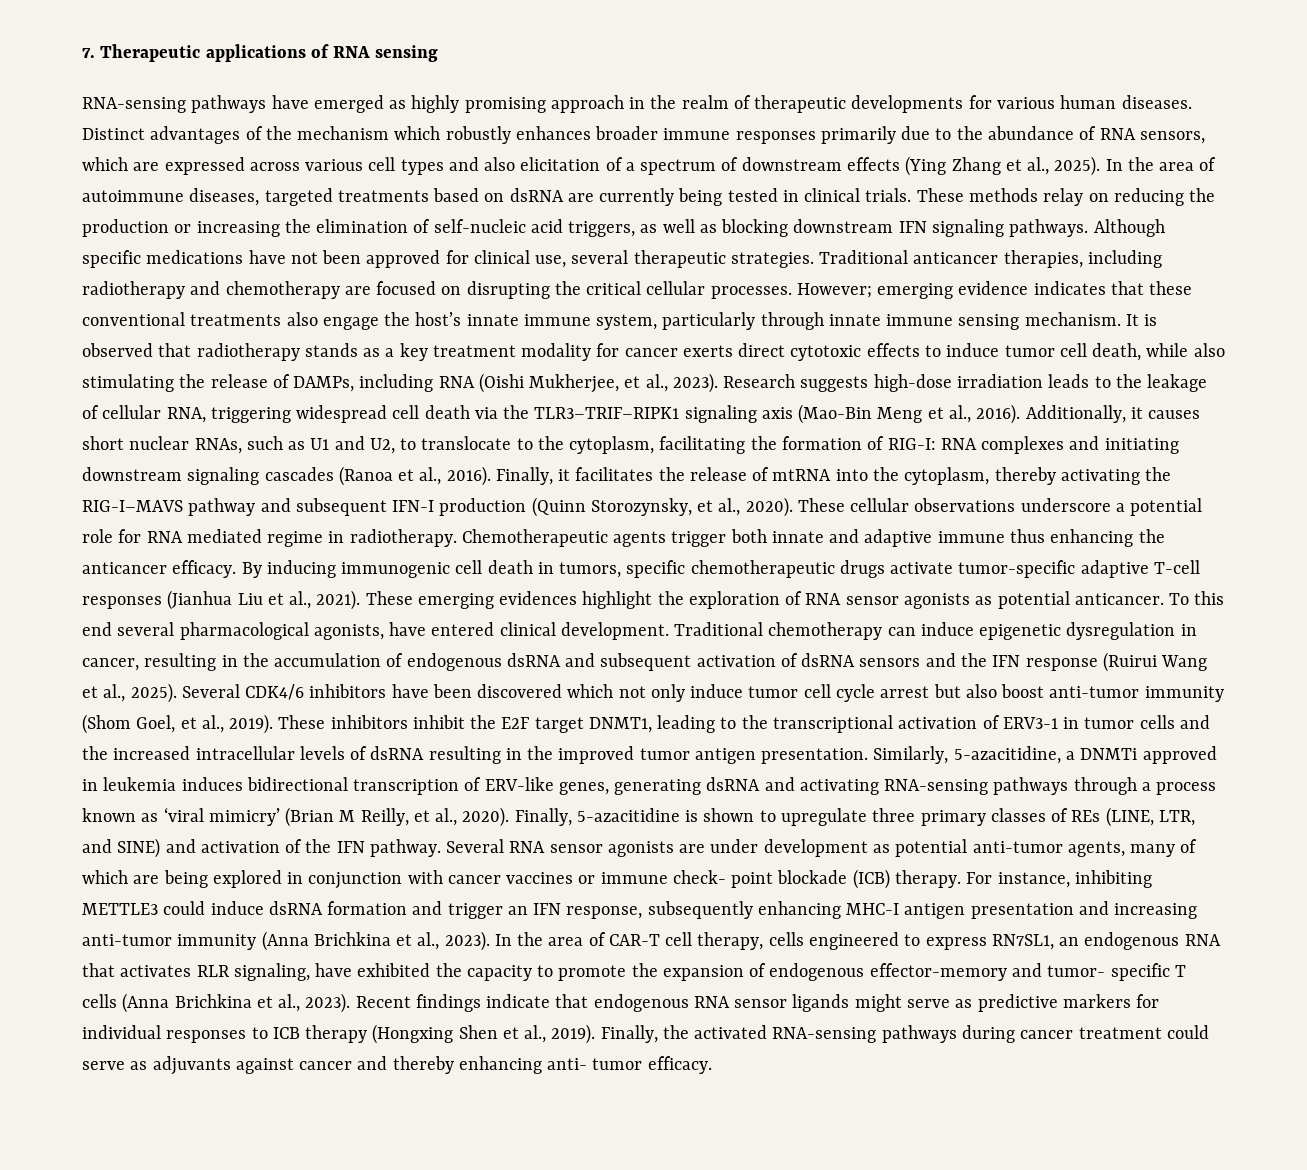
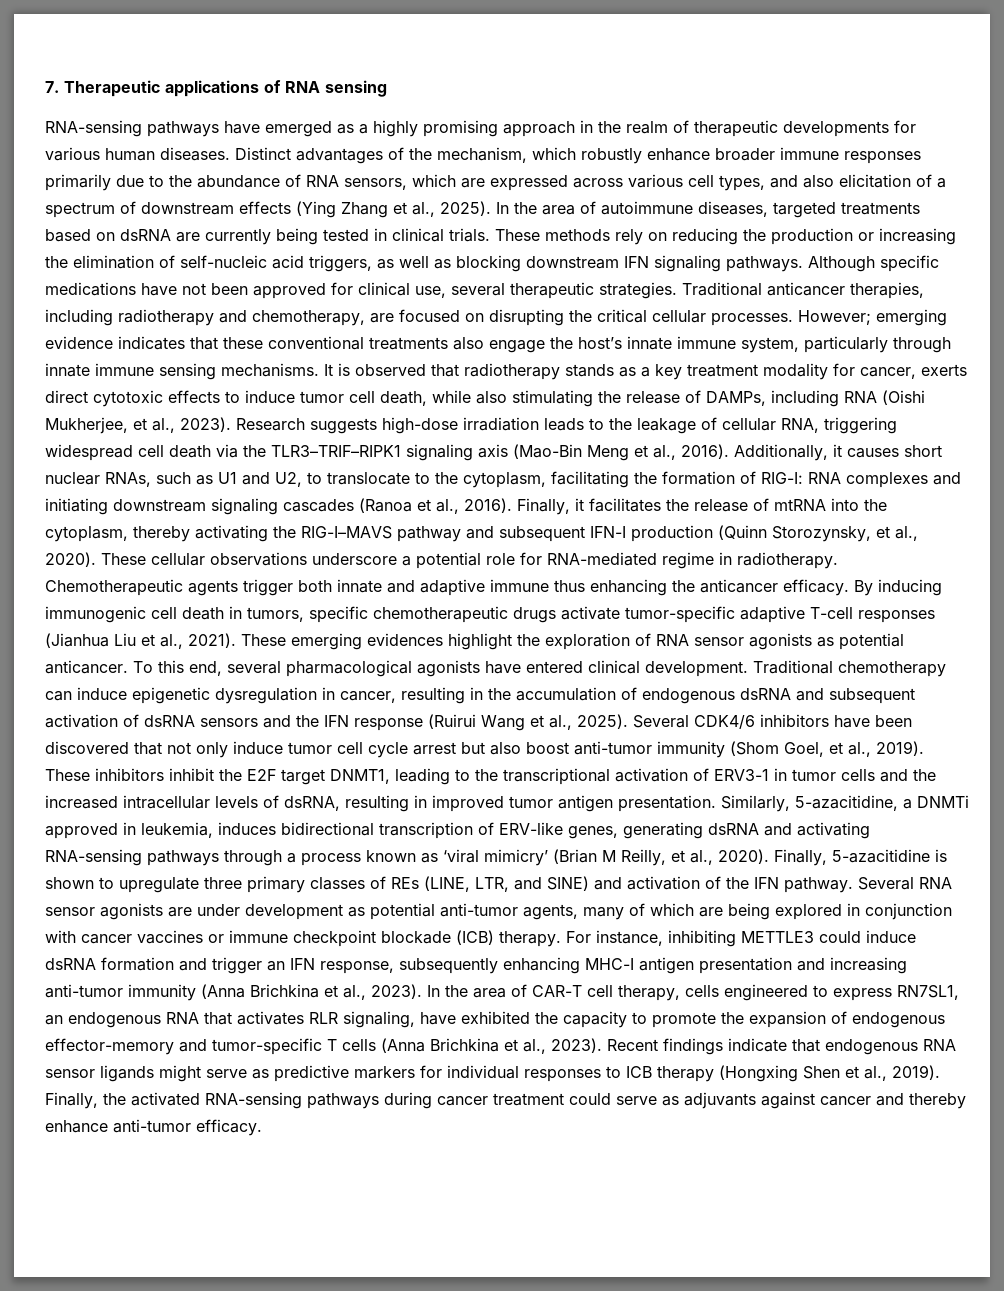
- RNA-sensing pathways have emerged as highly promising approach in the realm of therapeutic developments for various human diseases.
+ RNA-sensing pathways have emerged as a highly promising approach in the realm of therapeutic developments for various human diseases.
- Distinct advantages of the mechanism which robustly enhances broader immune responses primarily due to the abundance of RNA sensors, which are expressed across various cell types and also elicitation of a spectrum of downstream effects (Ying Zhang et al., 2025).
+ Distinct advantages of the mechanism, which robustly enhance broader immune responses primarily due to the abundance of RNA sensors, which are expressed across various cell types, and also elicitation of a spectrum of downstream effects (Ying Zhang et al., 2025).
- These methods relay on reducing the production or increasing the elimination of self-nucleic acid triggers, as well as blocking downstream IFN signaling pathways.
+ These methods rely on reducing the production or increasing the elimination of self-nucleic acid triggers, as well as blocking downstream IFN signaling pathways.
- Traditional anticancer therapies, including radiotherapy and chemotherapy are focused on disrupting the critical cellular processes.
+ Traditional anticancer therapies, including radiotherapy and chemotherapy, are focused on disrupting the critical cellular processes.
- However; emerging evidence indicates that these conventional treatments also engage the host’s innate immune system, particularly through innate immune sensing mechanism.
+ However; emerging evidence indicates that these conventional treatments also engage the host’s innate immune system, particularly through innate immune sensing mechanisms.
- It is observed that radiotherapy stands as a key treatment modality for cancer exerts direct cytotoxic effects to induce tumor cell death, while also stimulating the release of DAMPs, including RNA (Oishi Mukherjee, et al., 2023).
+ It is observed that radiotherapy stands as a key treatment modality for cancer, exerts direct cytotoxic effects to induce tumor cell death, while also stimulating the release of DAMPs, including RNA (Oishi Mukherjee, et al., 2023).
- These cellular observations underscore a potential role for RNA mediated regime in radiotherapy.
+ These cellular observations underscore a potential role for RNA-mediated regime in radiotherapy.
- To this end several pharmacological agonists, have entered clinical development.
+ To this end, several pharmacological agonists have entered clinical development.
- Several CDK4/6 inhibitors have been discovered which not only induce tumor cell cycle arrest but also boost anti-tumor immunity (Shom Goel, et al., 2019).
+ Several CDK4/6 inhibitors have been discovered that not only induce tumor cell cycle arrest but also boost anti-tumor immunity (Shom Goel, et al., 2019).
- These inhibitors inhibit the E2F target DNMT1, leading to the transcriptional activation of ERV3-1 in tumor cells and the increased intracellular levels of dsRNA resulting in the improved tumor antigen presentation.
+ These inhibitors inhibit the E2F target DNMT1, leading to the transcriptional activation of ERV3-1 in tumor cells and the increased intracellular levels of dsRNA, resulting in improved tumor antigen presentation.
- Similarly, 5-azacitidine, a DNMTi approved in leukemia induces bidirectional transcription of ERV-like genes, generating dsRNA and activating RNA-sensing pathways through a process known as ‘viral mimicry’ (Brian M Reilly, et al., 2020).
+ Similarly, 5-azacitidine, a DNMTi approved in leukemia, induces bidirectional transcription of ERV-like genes, generating dsRNA and activating RNA-sensing pathways through a process known as ‘viral mimicry’ (Brian M Reilly, et al., 2020).
- Several RNA sensor agonists are under development as potential anti-tumor agents, many of which are being explored in conjunction with cancer vaccines or immune check- point blockade (ICB) therapy.
+ Several RNA sensor agonists are under development as potential anti-tumor agents, many of which are being explored in conjunction with cancer vaccines or immune checkpoint blockade (ICB) therapy.
- In the area of CAR-T cell therapy, cells engineered to express RN7SL1, an endogenous RNA that activates RLR signaling, have exhibited the capacity to promote the expansion of endogenous effector-memory and tumor- specific T cells (Anna Brichkina et al., 2023).
+ In the area of CAR-T cell therapy, cells engineered to express RN7SL1, an endogenous RNA that activates RLR signaling, have exhibited the capacity to promote the expansion of endogenous effector-memory and tumor-specific T cells (Anna Brichkina et al., 2023).
- Finally, the activated RNA-sensing pathways during cancer treatment could serve as adjuvants against cancer and thereby enhancing anti- tumor efficacy.
+ Finally, the activated RNA-sensing pathways during cancer treatment could serve as adjuvants against cancer and thereby enhance anti-tumor efficacy.

